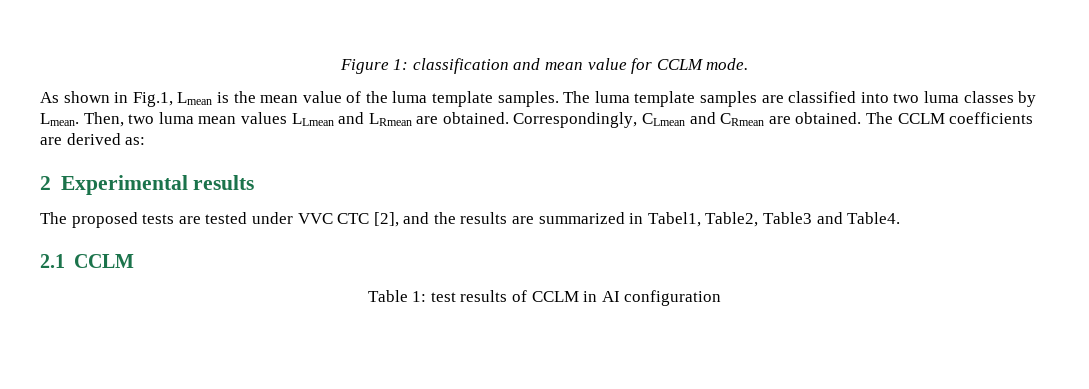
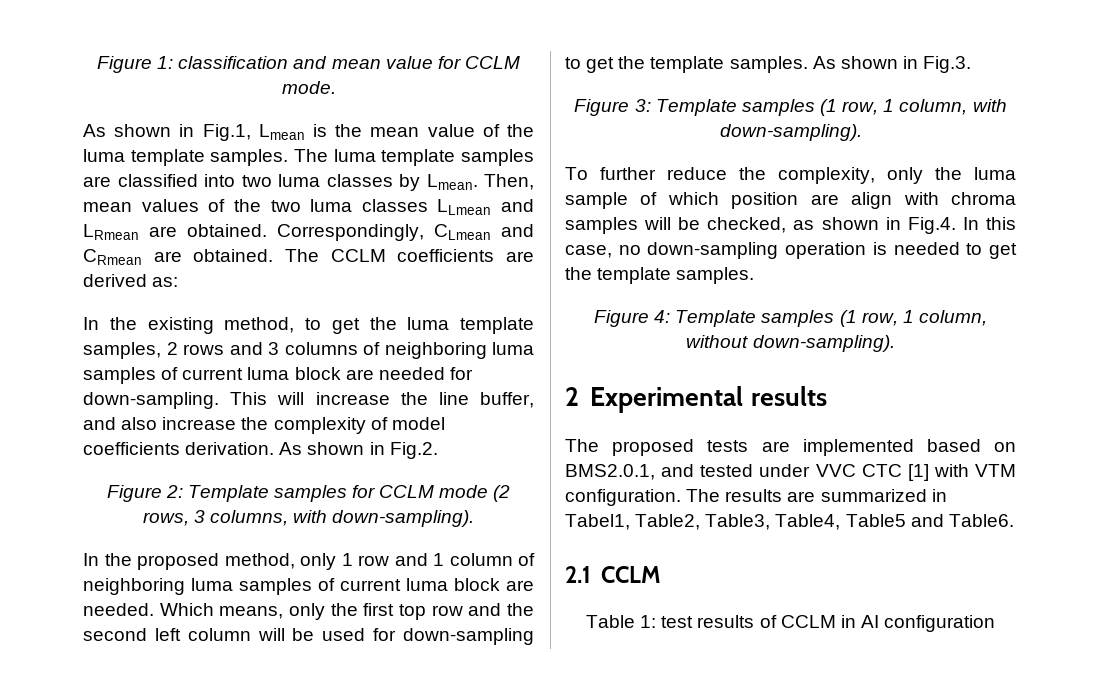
- Then, two luma mean values LLmean and LRmean are obtained.
+ Then, mean values of the two luma classes LLmean and LRmean are obtained.
+ In the existing method, to get the luma template samples, 2 rows and 3 columns of neighboring luma samples of current luma block are needed for down-sampling. This will increase the line buffer, and also increase the complexity of model coefficients derivation. As shown in Fig.2.
+ Figure 2: Template samples for CCLM mode (2 rows, 3 columns, with down-sampling).
+ In the proposed method, only 1 row and 1 column of neighboring luma samples of current luma block are needed. Which means, only the first top row and the second left column will be used for down-sampling to get the template samples. As shown in Fig.3.
+ Figure 3: Template samples (1 row, 1 column, with down-sampling).
+ To further reduce the complexity, only the luma sample of which position are align with chroma samples will be checked, as shown in Fig.4. In this case, no down-sampling operation is needed to get the template samples.
+ Figure 4: Template samples (1 row, 1 column, without down-sampling).
- The proposed tests are tested under VVC CTC [2], and the results are summarized in Tabel1, Table2, Table3 and Table4.
+ The proposed tests are implemented based on BMS2.0.1, and tested under VVC CTC [1] with VTM configuration. The results are summarized in Tabel1, Table2, Table3, Table4, Table5 and Table6.

